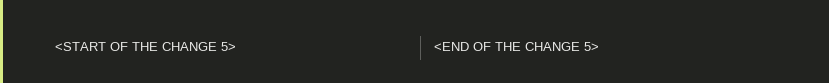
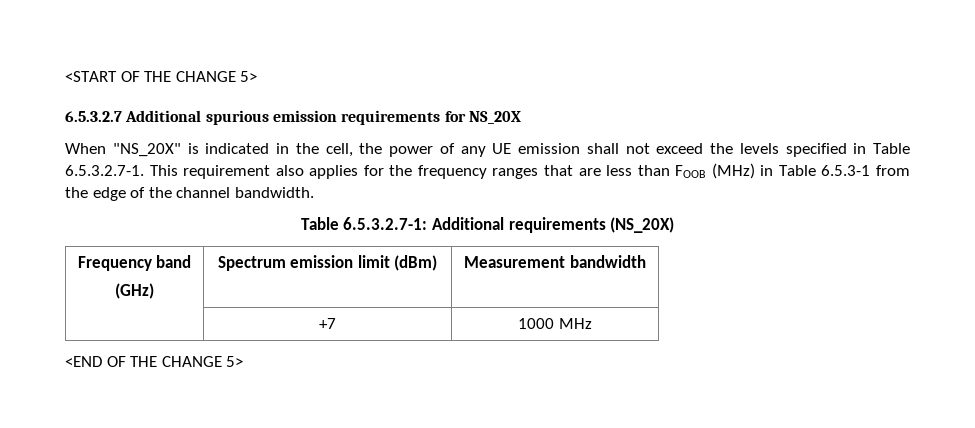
+ 6.5.3.2.7 Additional spurious emission requirements for NS_20X
+ When "NS_20X" is indicated in the cell, the power of any UE emission shall not exceed the levels specified in Table 6.5.3.2.7-1. This requirement also applies for the frequency ranges that are less than FOOB (MHz) in Table 6.5.3-1 from the edge of the channel bandwidth.
+ Table 6.5.3.2.7-1: Additional requirements (NS_20X)
+ Frequency band
+ (GHz) | Spectrum emission limit (dBm) | Measurement bandwidth
+ | +7 | 1000 MHz

